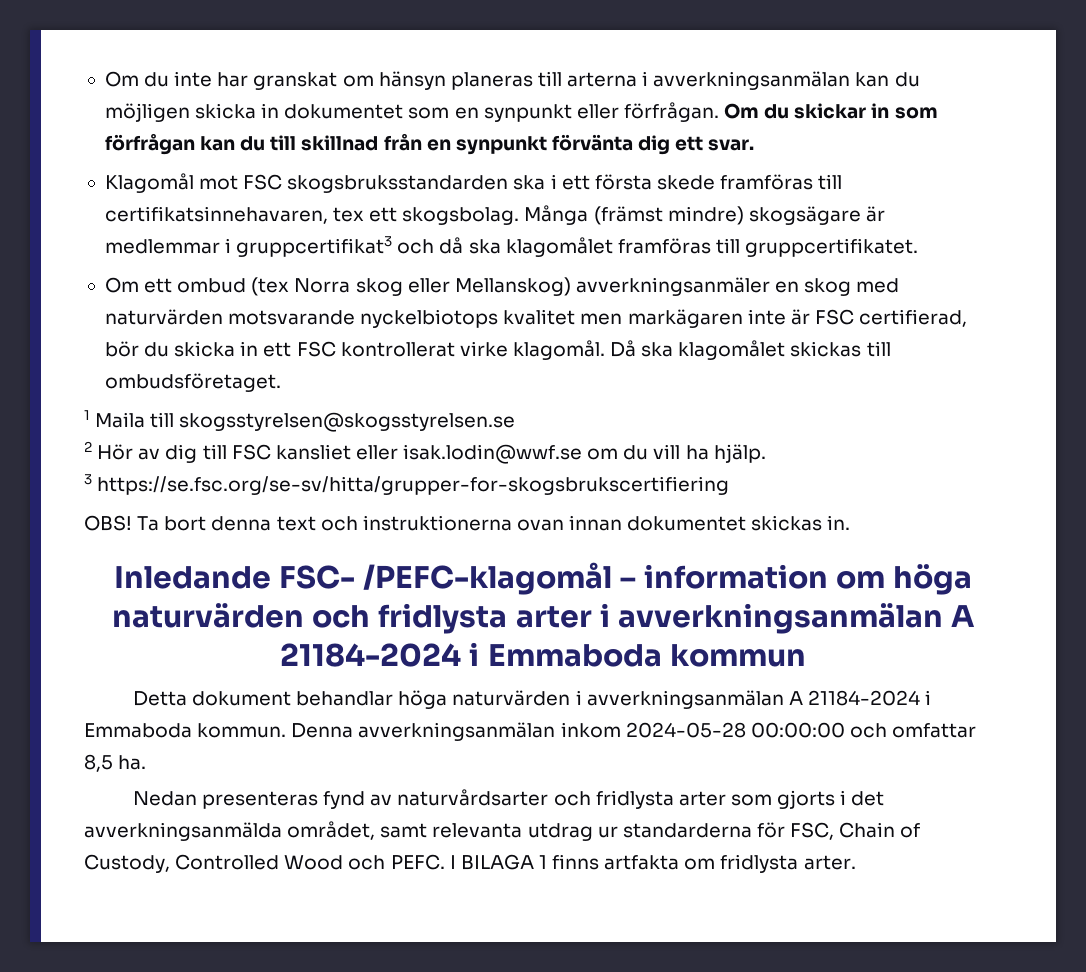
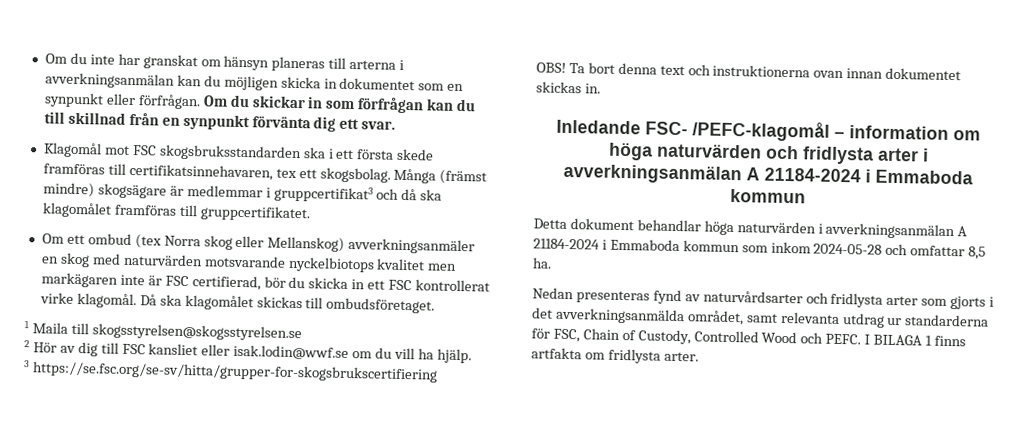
- Detta dokument behandlar höga naturvärden i avverkningsanmälan A 21184-2024 i Emmaboda kommun. Denna avverkningsanmälan inkom 2024-05-28 00:00:00 och omfattar 8,5 ha.
+ Detta dokument behandlar höga naturvärden i avverkningsanmälan A 21184-2024 i Emmaboda kommun som inkom 2024-05-28 och omfattar 8,5 ha.

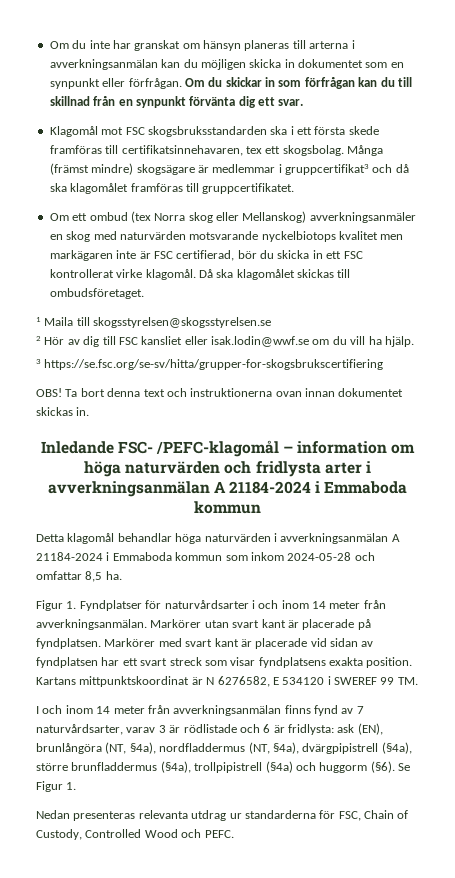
- Detta dokument behandlar höga naturvärden i avverkningsanmälan A 21184-2024 i Emmaboda kommun som inkom 2024-05-28 och omfattar 8,5 ha.
+ Detta klagomål behandlar höga naturvärden i avverkningsanmälan A 21184-2024 i Emmaboda kommun som inkom 2024-05-28 och omfattar 8,5 ha.
- Nedan presenteras fynd av naturvårdsarter och fridlysta arter som gjorts i det avverkningsanmälda området, samt relevanta utdrag ur standarderna för FSC, Chain of Custody, Controlled Wood och PEFC. I BILAGA 1 finns artfakta om fridlysta arter.
+ Figur 1. Fyndplatser för naturvårdsarter i och inom 14 meter från avverkningsanmälan. Markörer utan svart kant är placerade på fyndplatsen. Markörer med svart kant är placerade vid sidan av fyndplatsen har ett svart streck som visar fyndplatsens exakta position. Kartans mittpunktskoordinat är N 6276582, E 534120 i SWEREF 99 TM.
+ I och inom 14 meter från avverkningsanmälan finns fynd av 7 naturvårdsarter, varav 3 är rödlistade och 6 är fridlysta: ask (EN), brunlångöra (NT, §4a), nordfladdermus (NT, §4a), dvärgpipistrell (§4a), större brunfladdermus (§4a), trollpipistrell (§4a) och huggorm (§6). Se Figur 1.
+ Nedan presenteras relevanta utdrag ur standarderna för FSC, Chain of Custody, Controlled Wood och PEFC.

